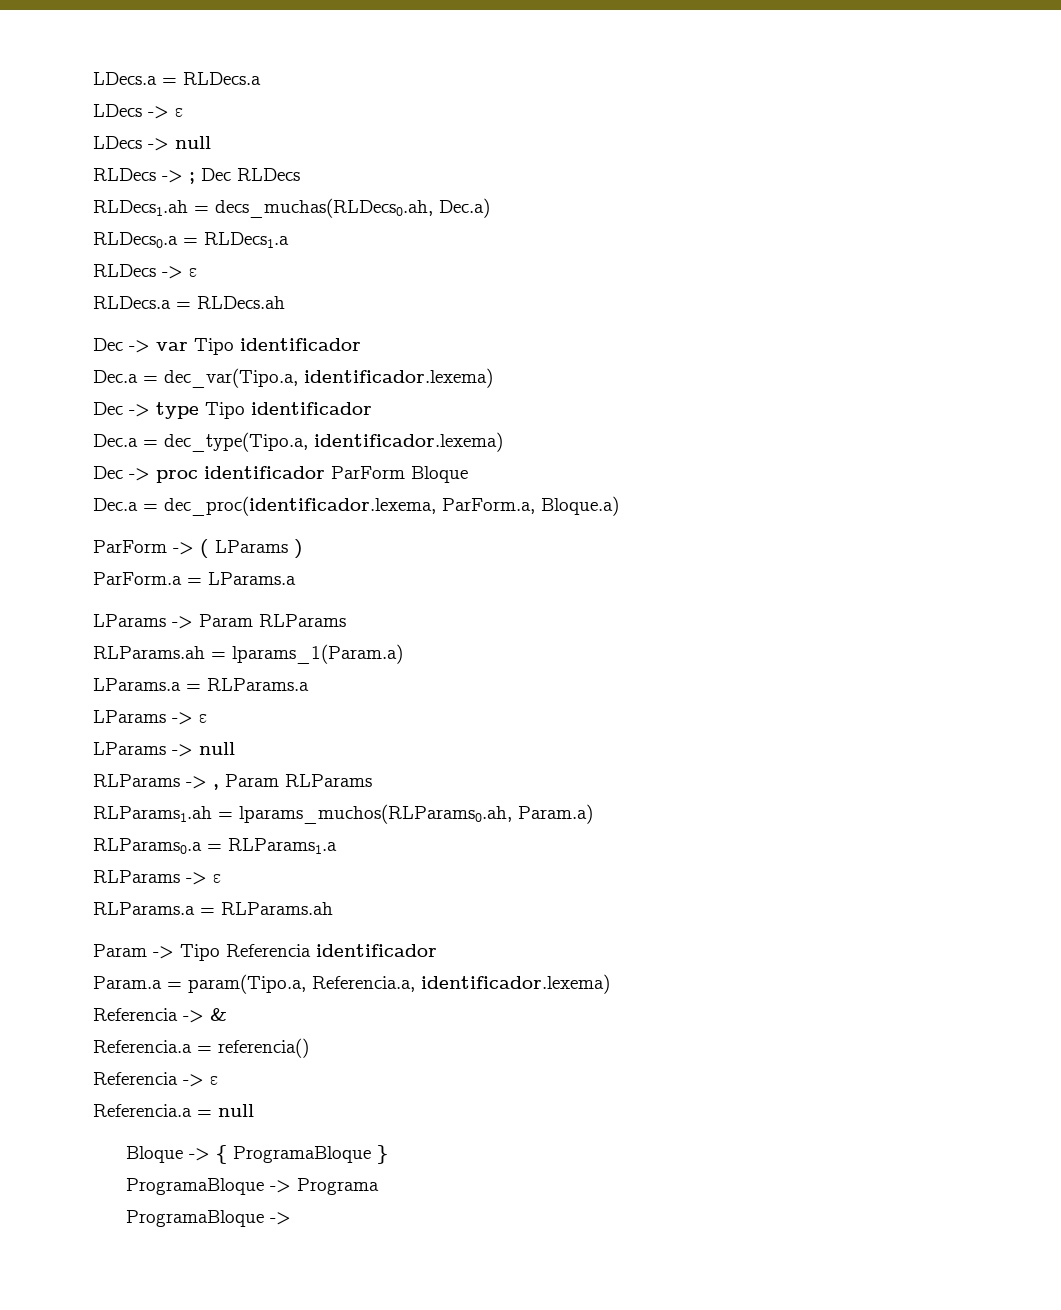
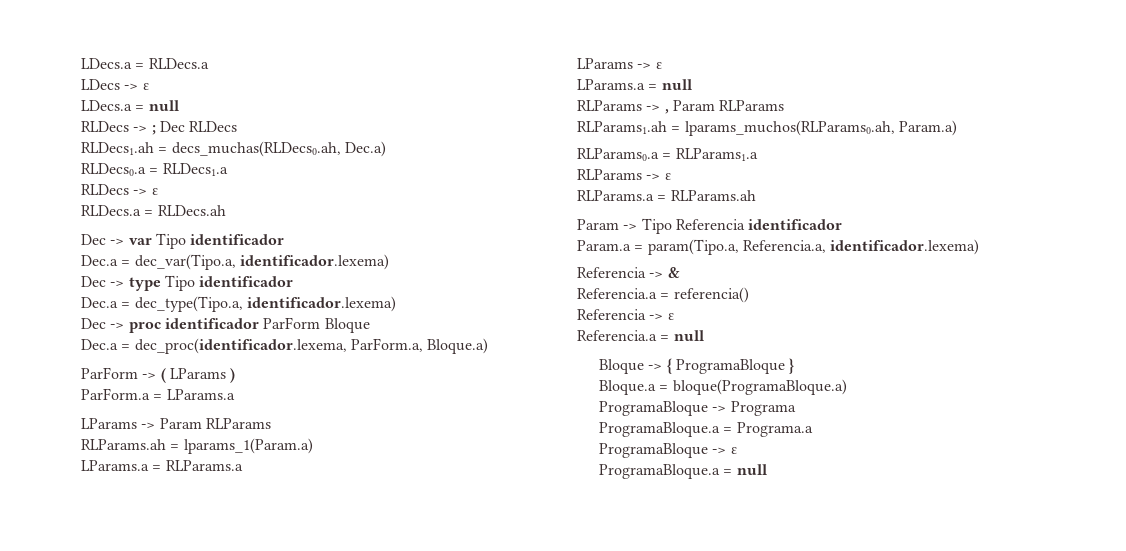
- LDecs -> null
+ LDecs.a = null
- LParams -> null
+ LParams.a = null
+ Bloque.a = bloque(ProgramaBloque.a)
  ProgramaBloque -> Programa
- ProgramaBloque ->
+ ProgramaBloque.a = Programa.a
+ ProgramaBloque -> ε
+ ProgramaBloque.a = null

